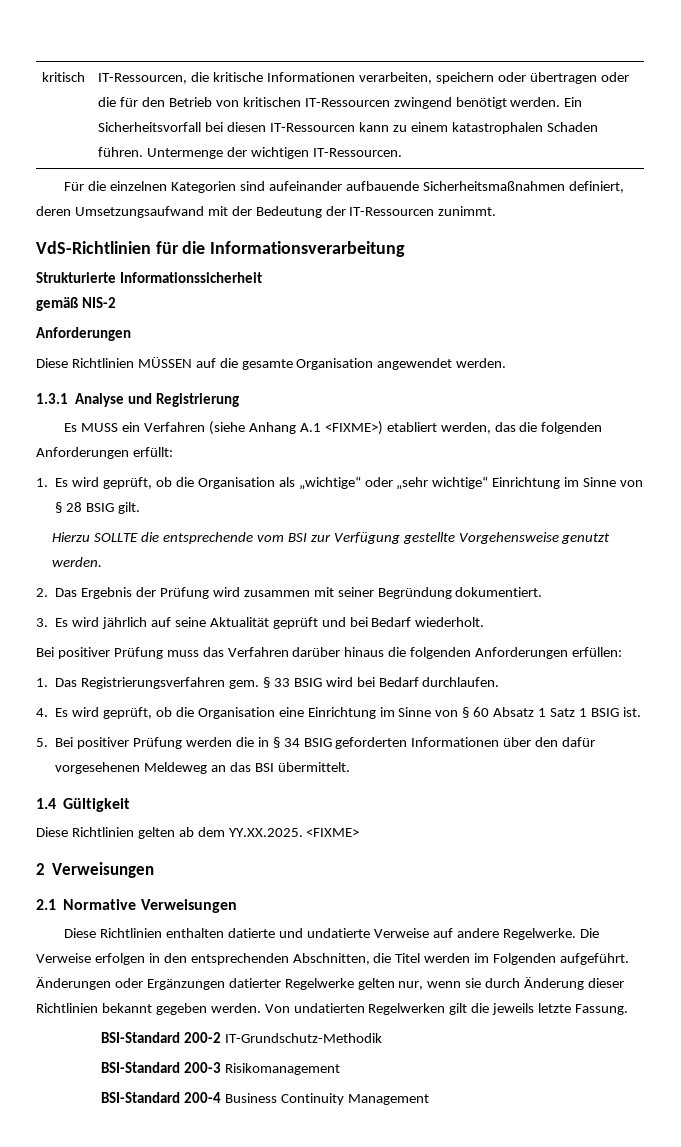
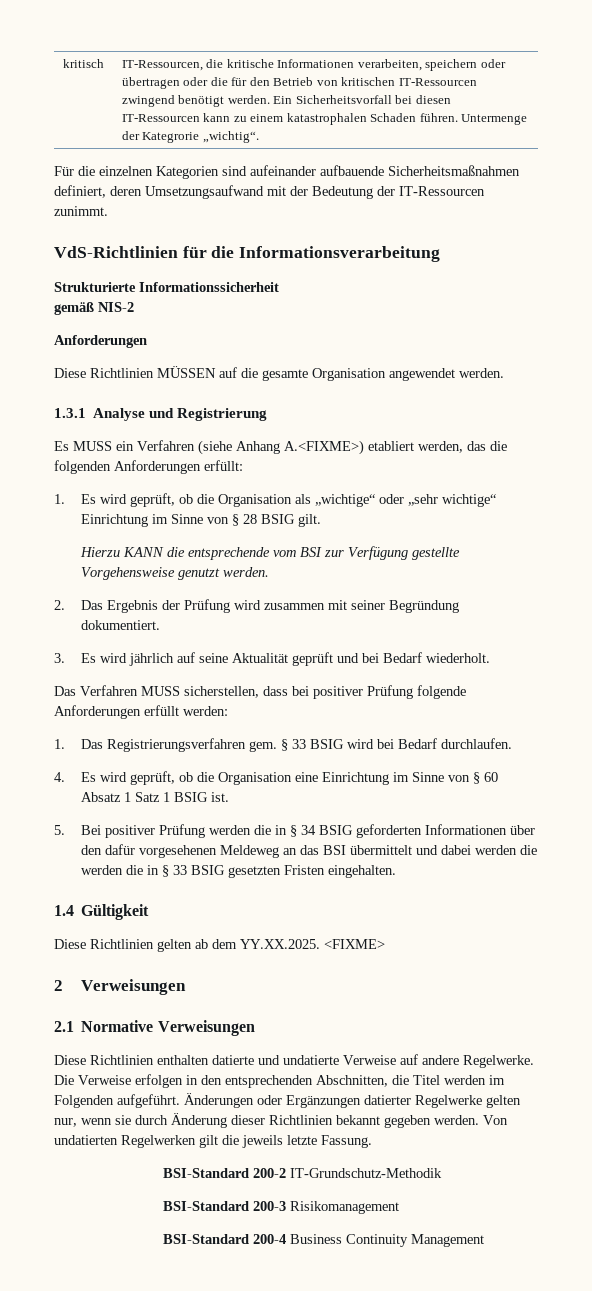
- kritisch | IT-Ressourcen, die kritische Informationen verarbeiten, speichern oder übertragen oder die für den Betrieb von kritischen IT-Ressourcen zwingend benötigt werden. Ein Sicherheitsvorfall bei diesen IT-Ressourcen kann zu einem katastrophalen Schaden führen. Untermenge der wichtigen IT-Ressourcen.
+ kritisch | IT-Ressourcen, die kritische Informationen verarbeiten, speichern oder übertragen oder die für den Betrieb von kritischen IT-Ressourcen zwingend benötigt werden. Ein Sicherheitsvorfall bei diesen IT-Ressourcen kann zu einem katastrophalen Schaden führen. Untermenge der Kategrorie „wichtig“.
- Es MUSS ein Verfahren (siehe Anhang A.1 <FIXME>) etabliert werden, das die folgenden Anforderungen erfüllt:
+ Es MUSS ein Verfahren (siehe Anhang A.<FIXME>) etabliert werden, das die folgenden Anforderungen erfüllt:
- Hierzu SOLLTE die entsprechende vom BSI zur Verfügung gestellte Vorgehensweise genutzt werden.
+ Hierzu KANN die entsprechende vom BSI zur Verfügung gestellte Vorgehensweise genutzt werden.
- Bei positiver Prüfung muss das Verfahren darüber hinaus die folgenden Anforderungen erfüllen:
+ Das Verfahren MUSS sicherstellen, dass bei positiver Prüfung folgende Anforderungen erfüllt werden:
- 5. Bei positiver Prüfung werden die in § 34 BSIG geforderten Informationen über den dafür vorgesehenen Meldeweg an das BSI übermittelt.
+ 5. Bei positiver Prüfung werden die in § 34 BSIG geforderten Informationen über den dafür vorgesehenen Meldeweg an das BSI übermittelt und dabei werden die werden die in § 33 BSIG gesetzten Fristen eingehalten.

